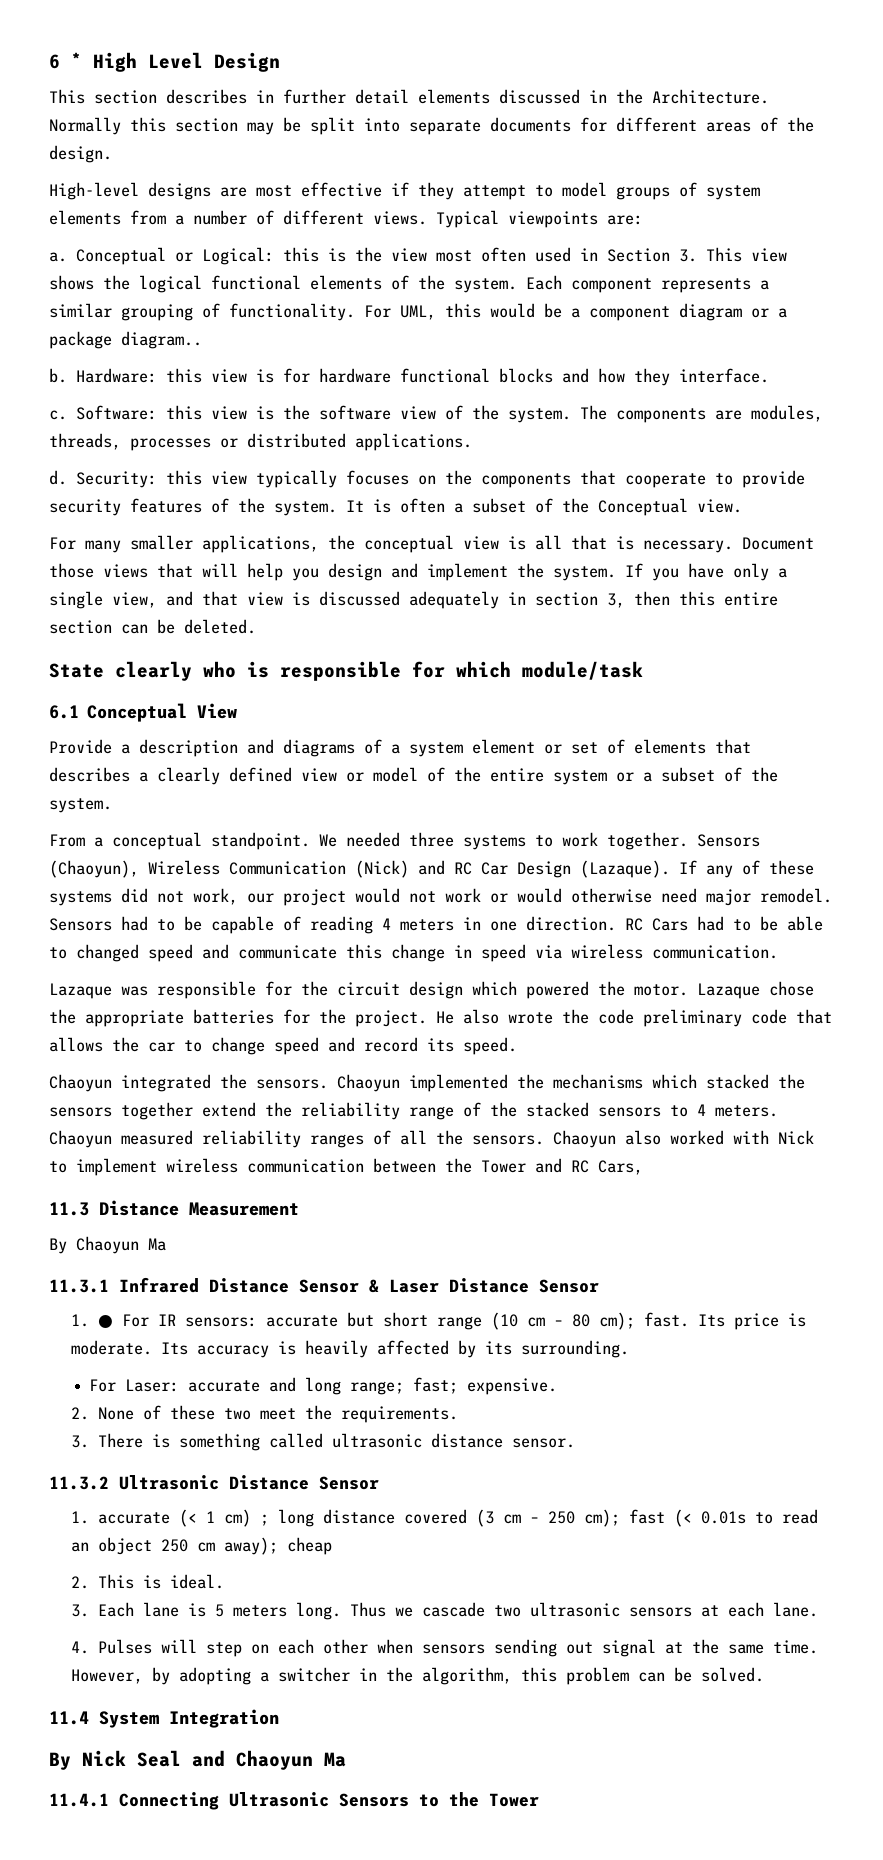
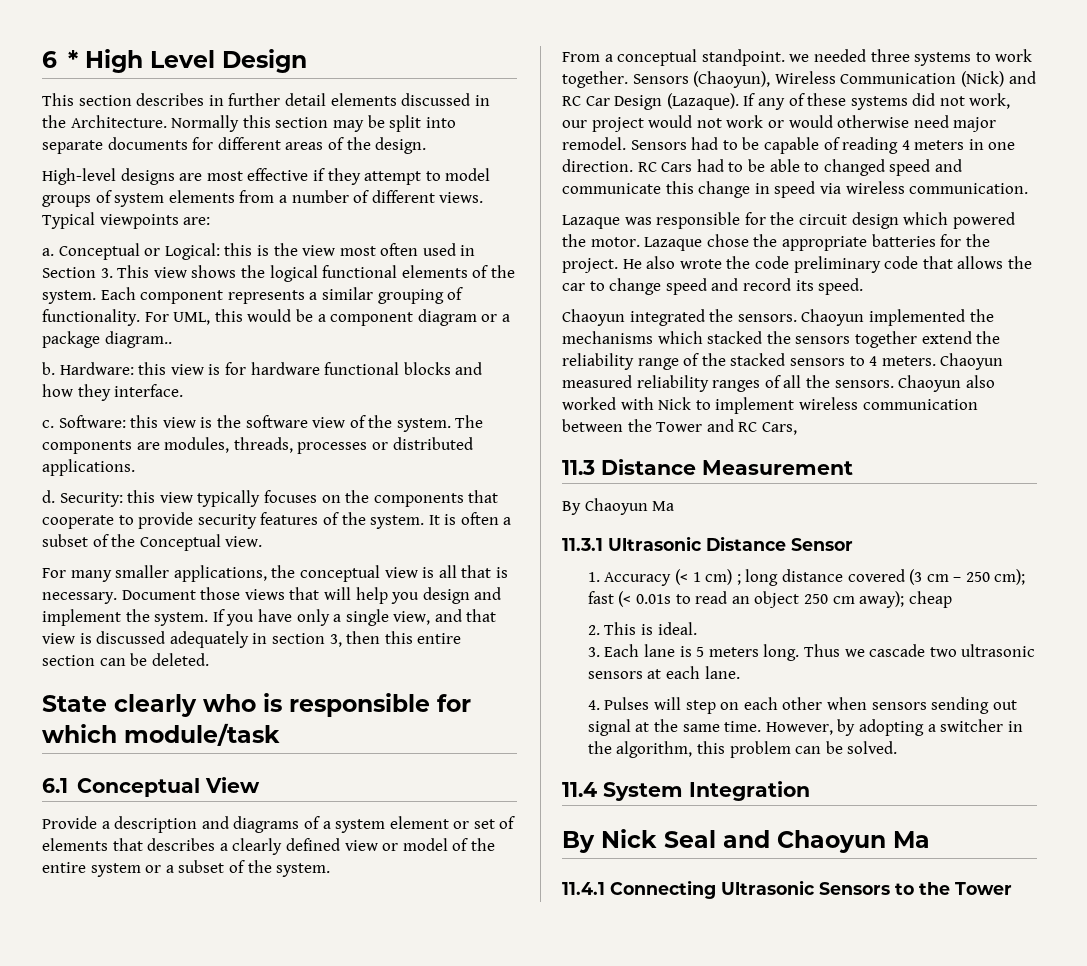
- From a conceptual standpoint. We needed three systems to work together.
+ From a conceptual standpoint. we needed three systems to work together.
- 11.3.1 Infrared Distance Sensor & Laser Distance Sensor
- 1. ● For IR sensors: accurate but short range (10 cm – 80 cm); fast. Its price is moderate. Its accuracy is heavily affected by its surrounding.
- For Laser: accurate and long range; fast; expensive.
- 2. None of these two meet the requirements.
- 3. There is something called ultrasonic distance sensor.
- 11.3.2 Ultrasonic Distance Sensor
+ 11.3.1 Ultrasonic Distance Sensor
- 1. accurate (< 1 cm) ; long distance covered (3 cm – 250 cm); fast (< 0.01s to read an object 250 cm away); cheap
+ 1. Accuracy (< 1 cm) ; long distance covered (3 cm – 250 cm); fast (< 0.01s to read an object 250 cm away); cheap

